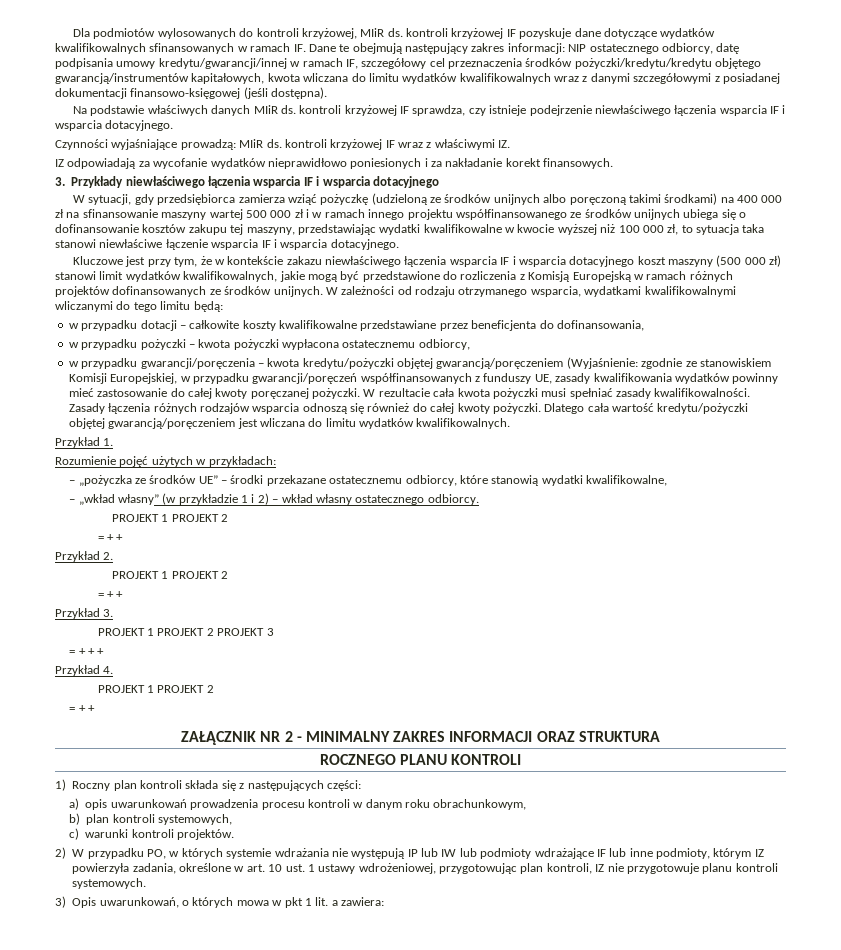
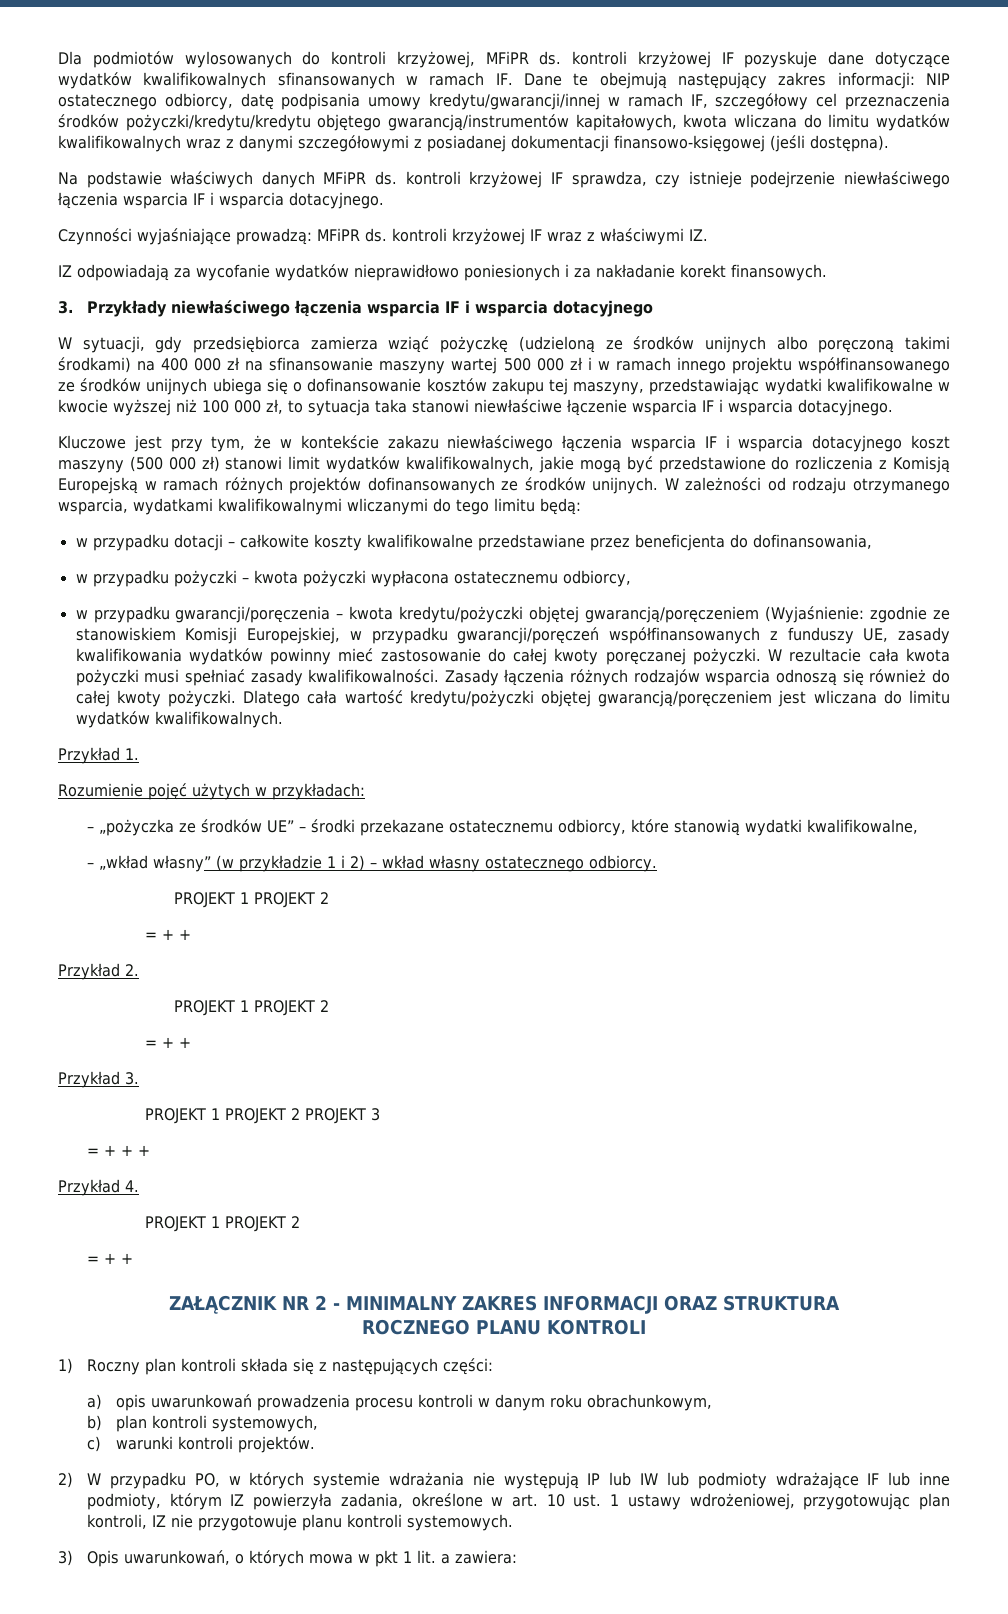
- Dla podmiotów wylosowanych do kontroli krzyżowej, MIiR ds. kontroli krzyżowej IF pozyskuje dane dotyczące wydatków kwalifikowalnych sfinansowanych w ramach IF. Dane te obejmują następujący zakres informacji: NIP ostatecznego odbiorcy, datę podpisania umowy kredytu/gwarancji/innej w ramach IF, szczegółowy cel przeznaczenia środków pożyczki/kredytu/kredytu objętego gwarancją/instrumentów kapitałowych, kwota wliczana do limitu wydatków kwalifikowalnych wraz z danymi szczegółowymi z posiadanej dokumentacji finansowo-księgowej (jeśli dostępna).
+ Dla podmiotów wylosowanych do kontroli krzyżowej, MFiPR ds. kontroli krzyżowej IF pozyskuje dane dotyczące wydatków kwalifikowalnych sfinansowanych w ramach IF. Dane te obejmują następujący zakres informacji: NIP ostatecznego odbiorcy, datę podpisania umowy kredytu/gwarancji/innej w ramach IF, szczegółowy cel przeznaczenia środków pożyczki/kredytu/kredytu objętego gwarancją/instrumentów kapitałowych, kwota wliczana do limitu wydatków kwalifikowalnych wraz z danymi szczegółowymi z posiadanej dokumentacji finansowo-księgowej (jeśli dostępna).
- Na podstawie właściwych danych MIiR ds. kontroli krzyżowej IF sprawdza, czy istnieje podejrzenie niewłaściwego łączenia wsparcia IF i wsparcia dotacyjnego.
+ Na podstawie właściwych danych MFiPR ds. kontroli krzyżowej IF sprawdza, czy istnieje podejrzenie niewłaściwego łączenia wsparcia IF i wsparcia dotacyjnego.
- Czynności wyjaśniające prowadzą: MIiR ds. kontroli krzyżowej IF wraz z właściwymi IZ.
+ Czynności wyjaśniające prowadzą: MFiPR ds. kontroli krzyżowej IF wraz z właściwymi IZ.

